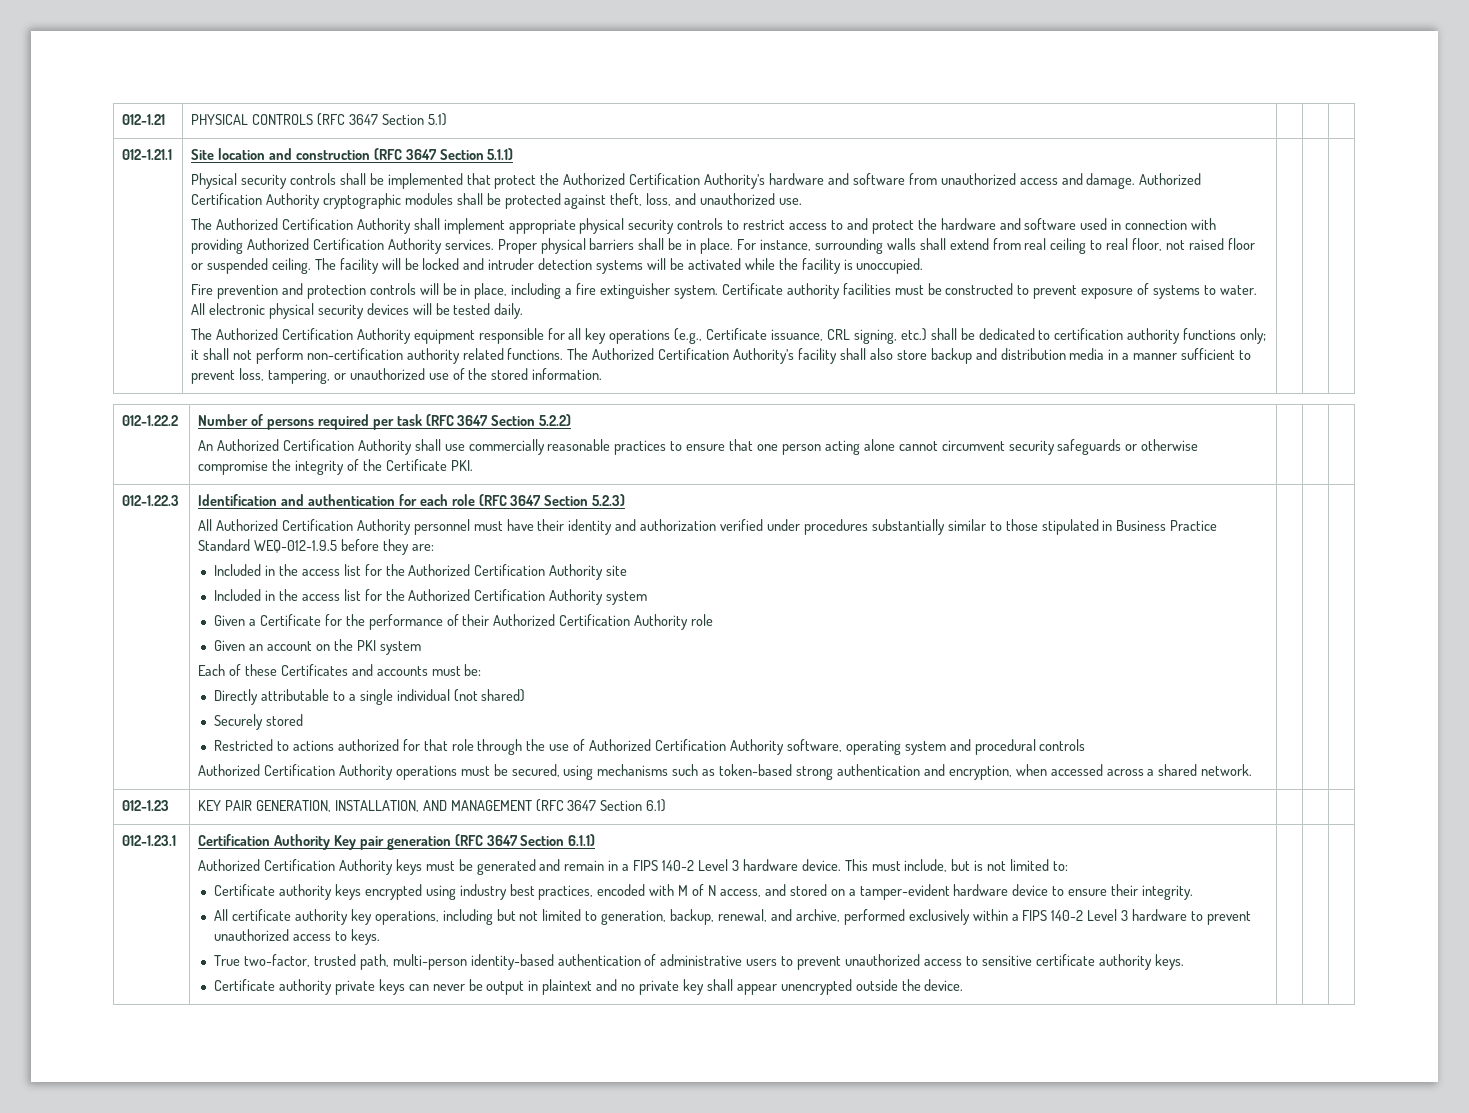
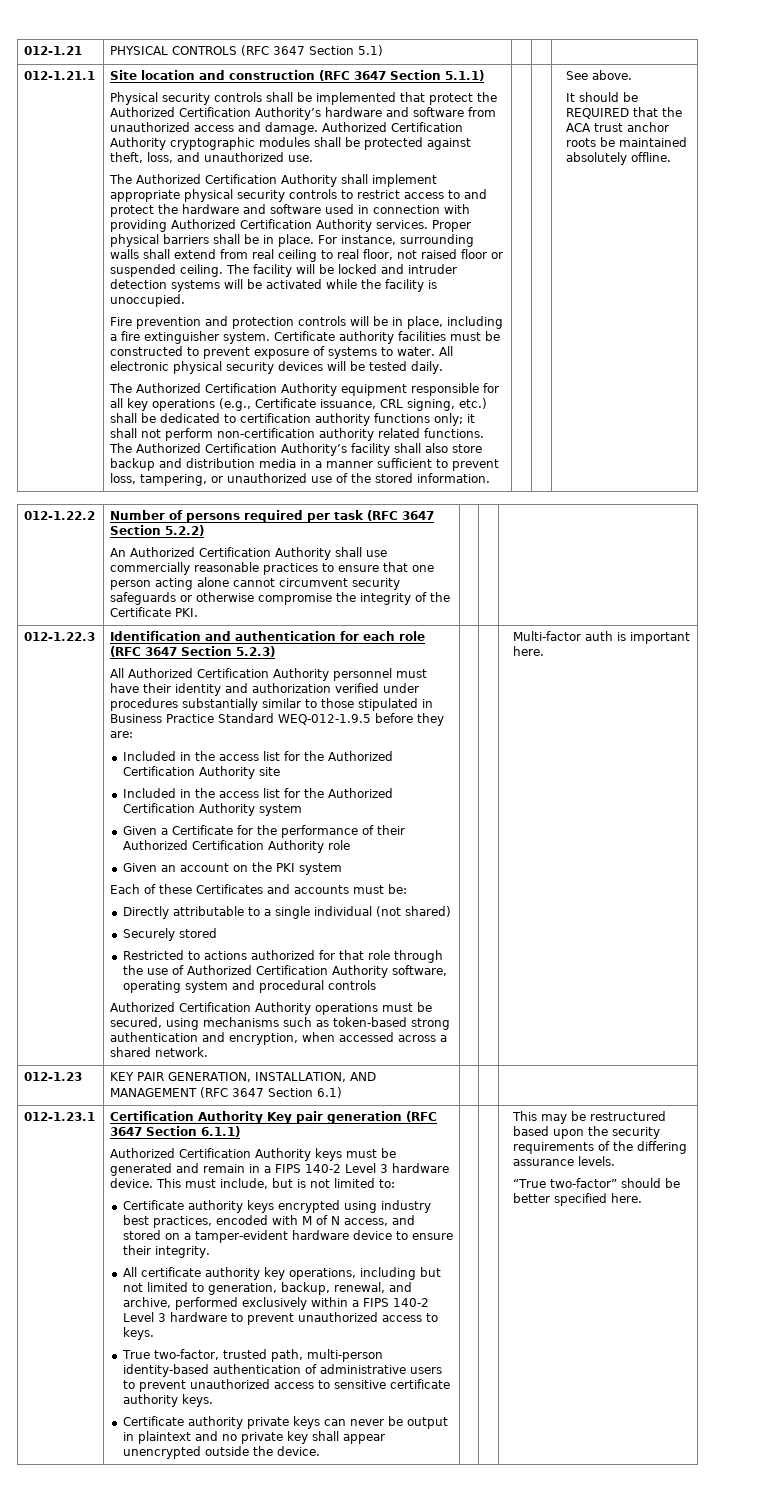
+ See above.
+ It should be REQUIRED that the ACA trust anchor roots be maintained absolutely offline.
+ Multi-factor auth is important here.
+ This may be restructured based upon the security requirements of the differing assurance levels.
+ “True two-factor” should be better specified here.

